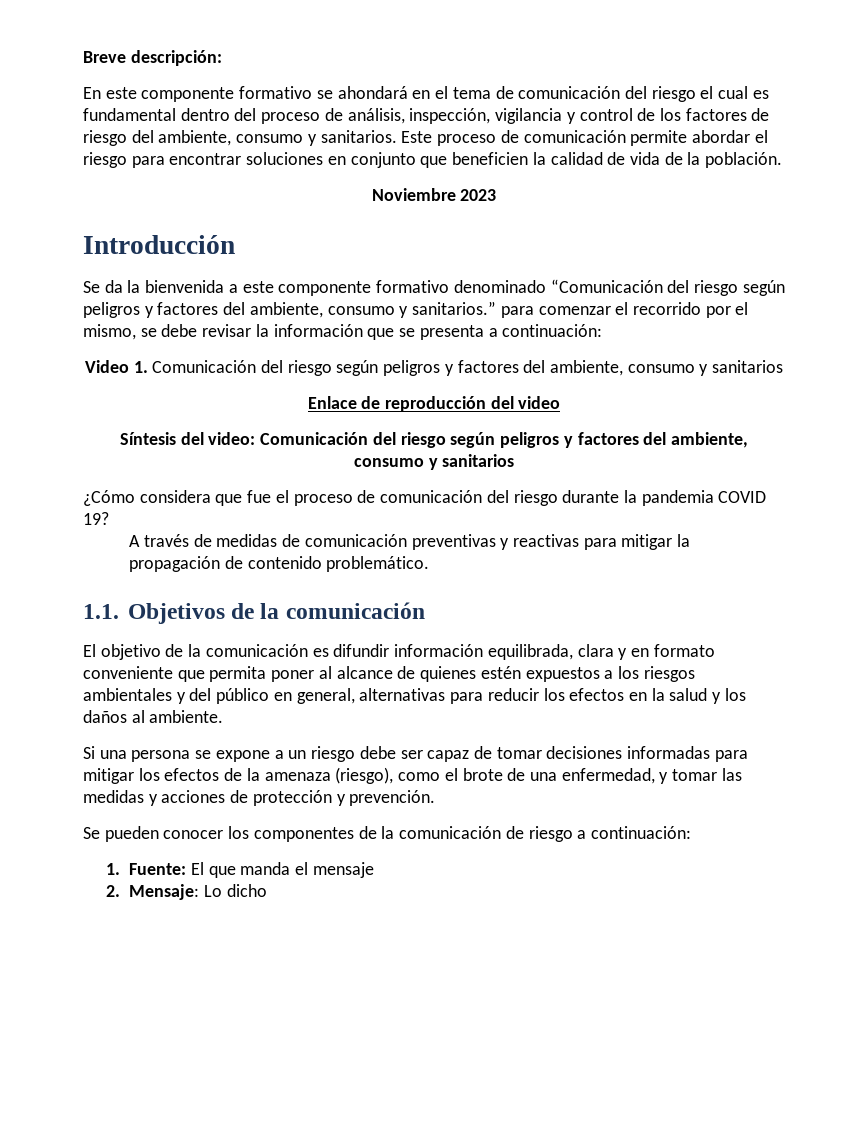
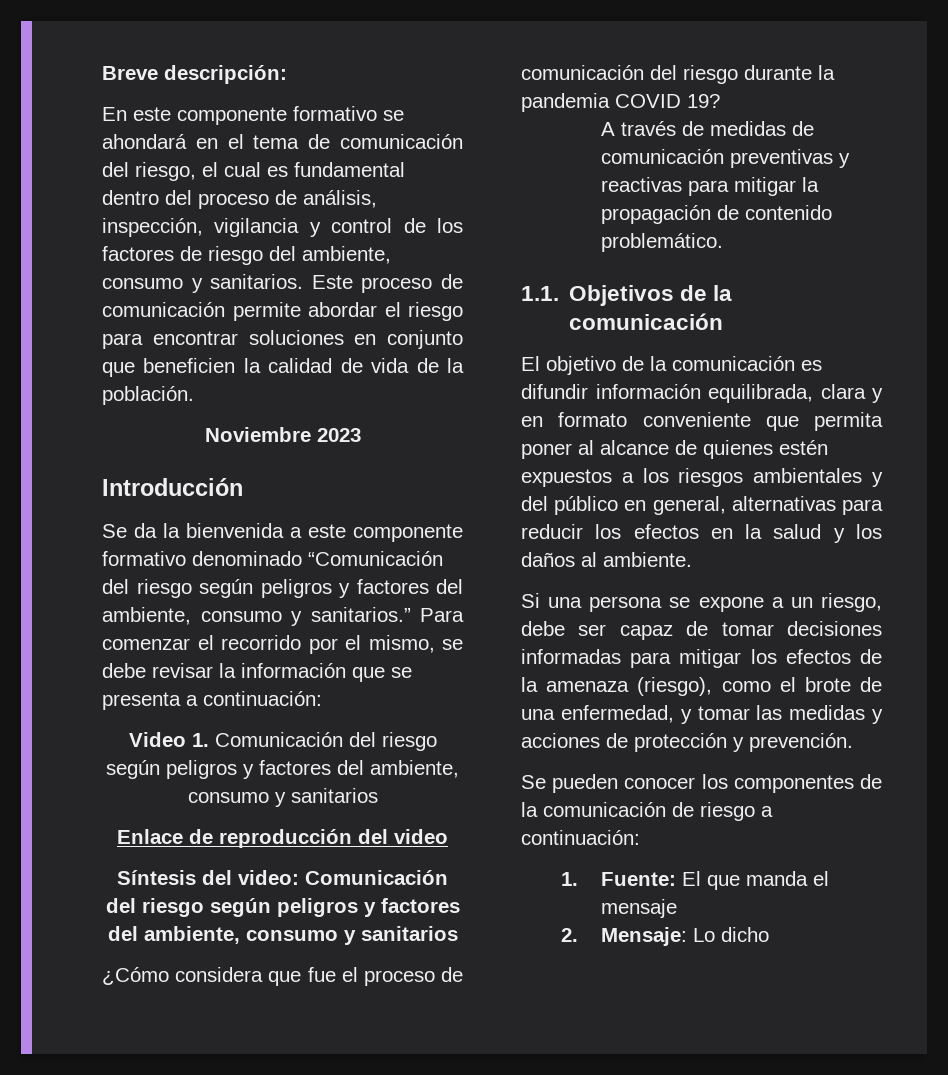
- En este componente formativo se ahondará en el tema de comunicación del riesgo el cual es fundamental dentro del proceso de análisis, inspección, vigilancia y control de los factores de riesgo del ambiente, consumo y sanitarios.
+ En este componente formativo se ahondará en el tema de comunicación del riesgo, el cual es fundamental dentro del proceso de análisis, inspección, vigilancia y control de los factores de riesgo del ambiente, consumo y sanitarios.
- Se da la bienvenida a este componente formativo denominado “Comunicación del riesgo según peligros y factores del ambiente, consumo y sanitarios.” para comenzar el recorrido por el mismo, se debe revisar la información que se presenta a continuación:
+ Se da la bienvenida a este componente formativo denominado “Comunicación del riesgo según peligros y factores del ambiente, consumo y sanitarios.” Para comenzar el recorrido por el mismo, se debe revisar la información que se presenta a continuación:
- Si una persona se expone a un riesgo debe ser capaz de tomar decisiones informadas para mitigar los efectos de la amenaza (riesgo), como el brote de una enfermedad, y tomar las medidas y acciones de protección y prevención.
+ Si una persona se expone a un riesgo, debe ser capaz de tomar decisiones informadas para mitigar los efectos de la amenaza (riesgo), como el brote de una enfermedad, y tomar las medidas y acciones de protección y prevención.

